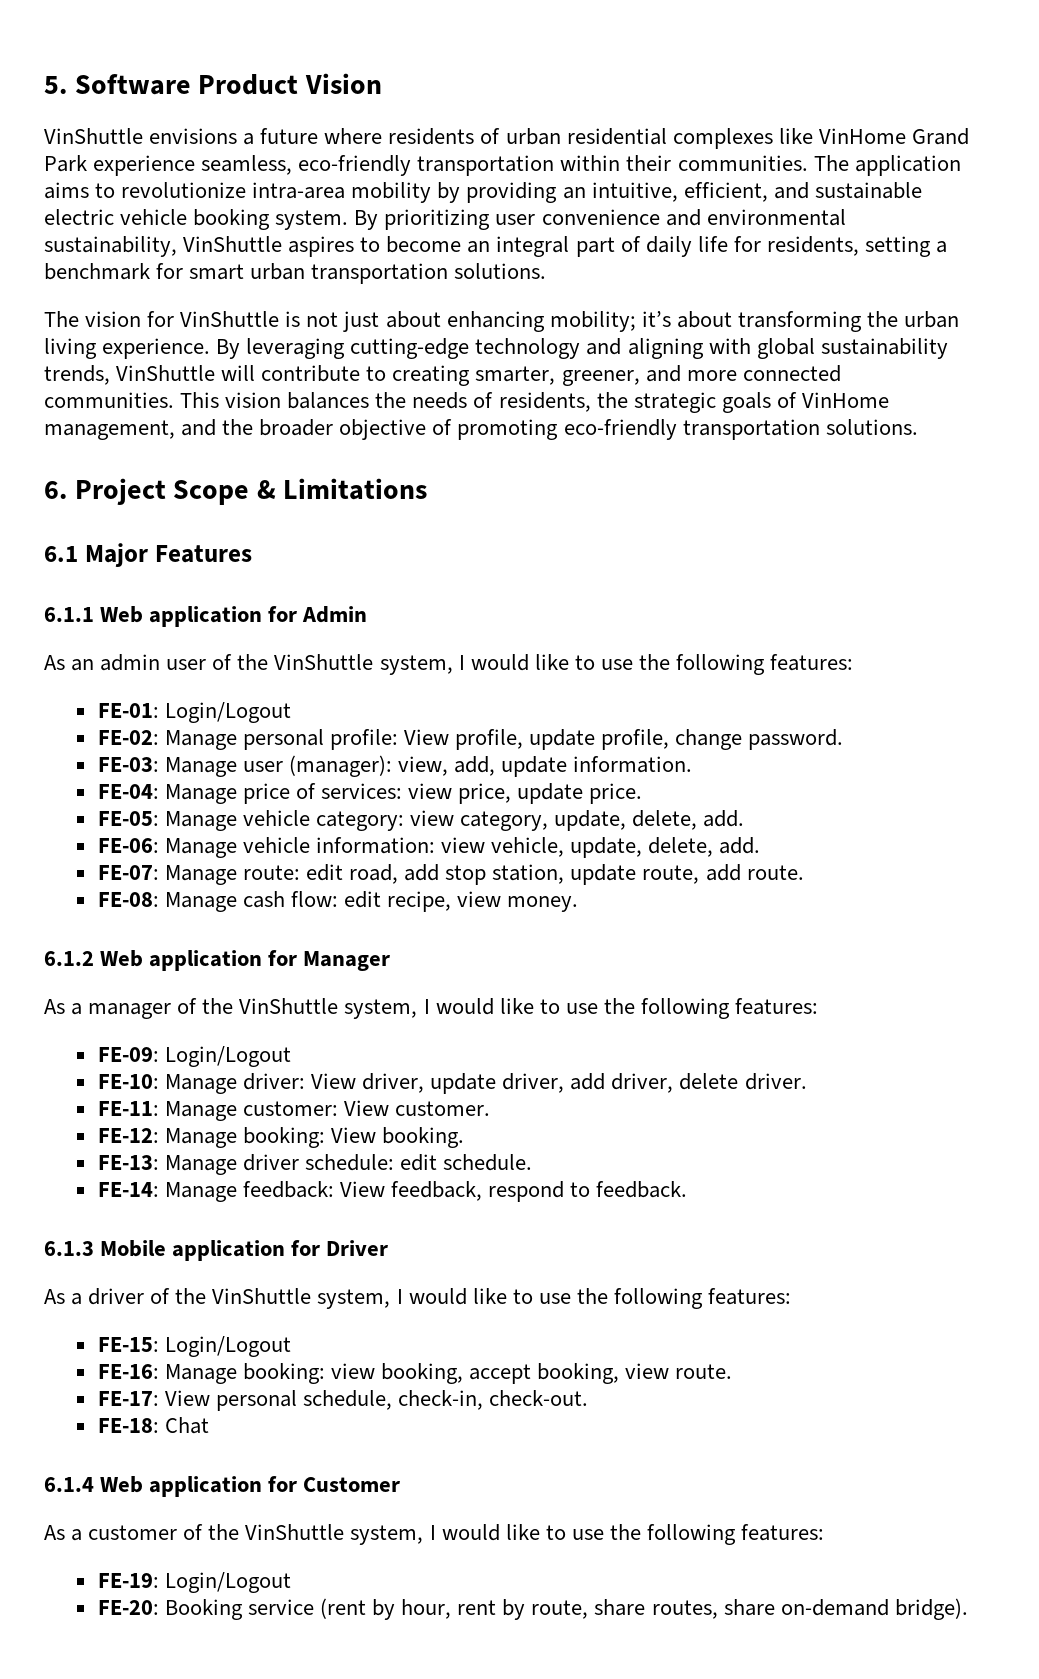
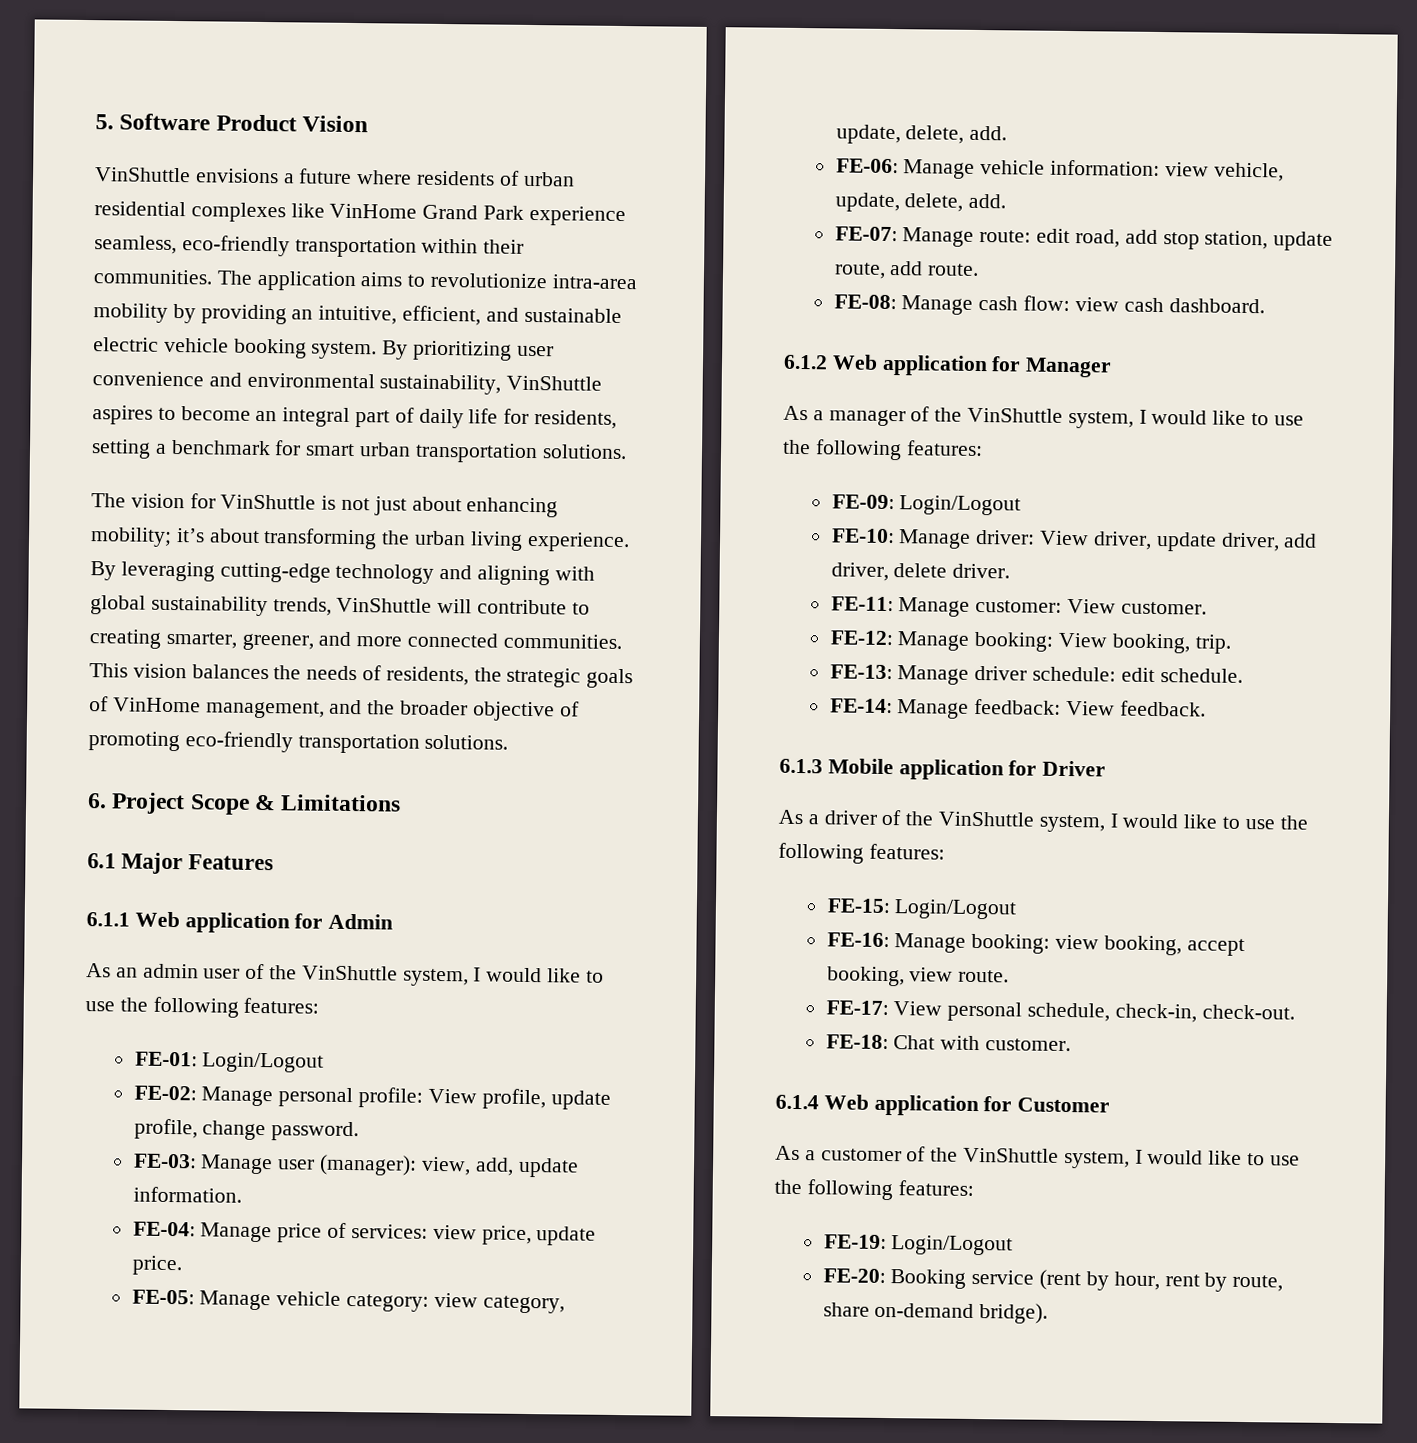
- FE-08: Manage cash flow: edit recipe, view money.
+ FE-08: Manage cash flow: view cash dashboard.
- FE-12: Manage booking: View booking.
+ FE-12: Manage booking: View booking, trip.
- FE-14: Manage feedback: View feedback, respond to feedback.
+ FE-14: Manage feedback: View feedback.
- FE-18: Chat
+ FE-18: Chat with customer.
- FE-20: Booking service (rent by hour, rent by route, share routes, share on-demand bridge).
+ FE-20: Booking service (rent by hour, rent by route, share on-demand bridge).

